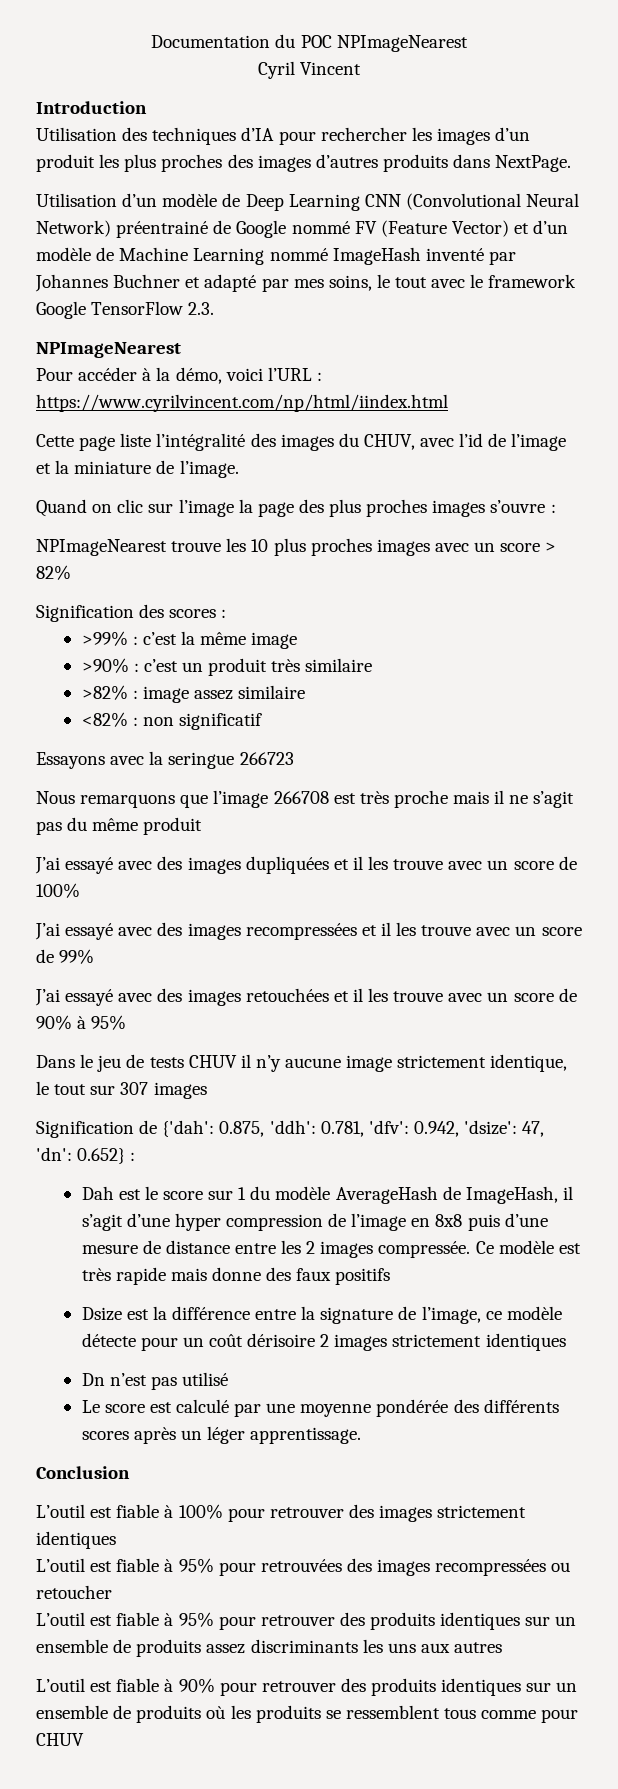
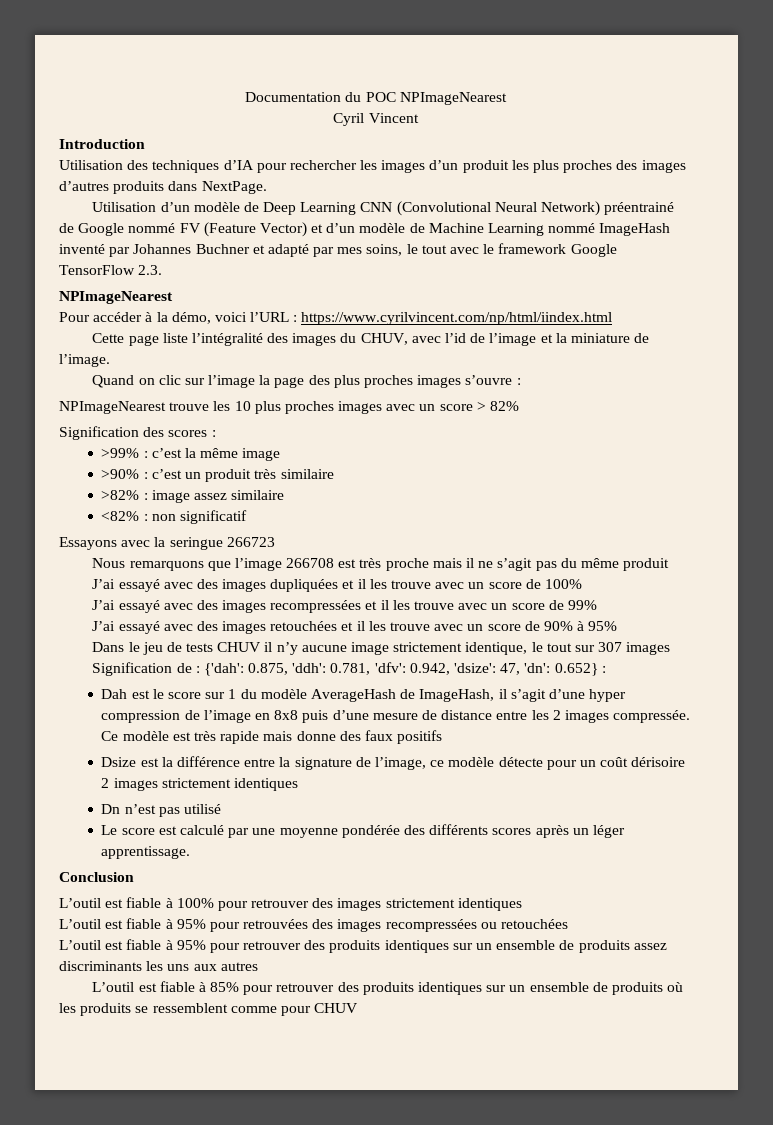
- Signification de {'dah': 0.875, 'ddh': 0.781, 'dfv': 0.942, 'dsize': 47, 'dn': 0.652} :
+ Signification de : {'dah': 0.875, 'ddh': 0.781, 'dfv': 0.942, 'dsize': 47, 'dn': 0.652} :
- L’outil est fiable à 95% pour retrouvées des images recompressées ou retoucher
+ L’outil est fiable à 95% pour retrouvées des images recompressées ou retouchées
- L’outil est fiable à 90% pour retrouver des produits identiques sur un ensemble de produits où les produits se ressemblent tous comme pour CHUV
+ L’outil est fiable à 85% pour retrouver des produits identiques sur un ensemble de produits où les produits se ressemblent comme pour CHUV

